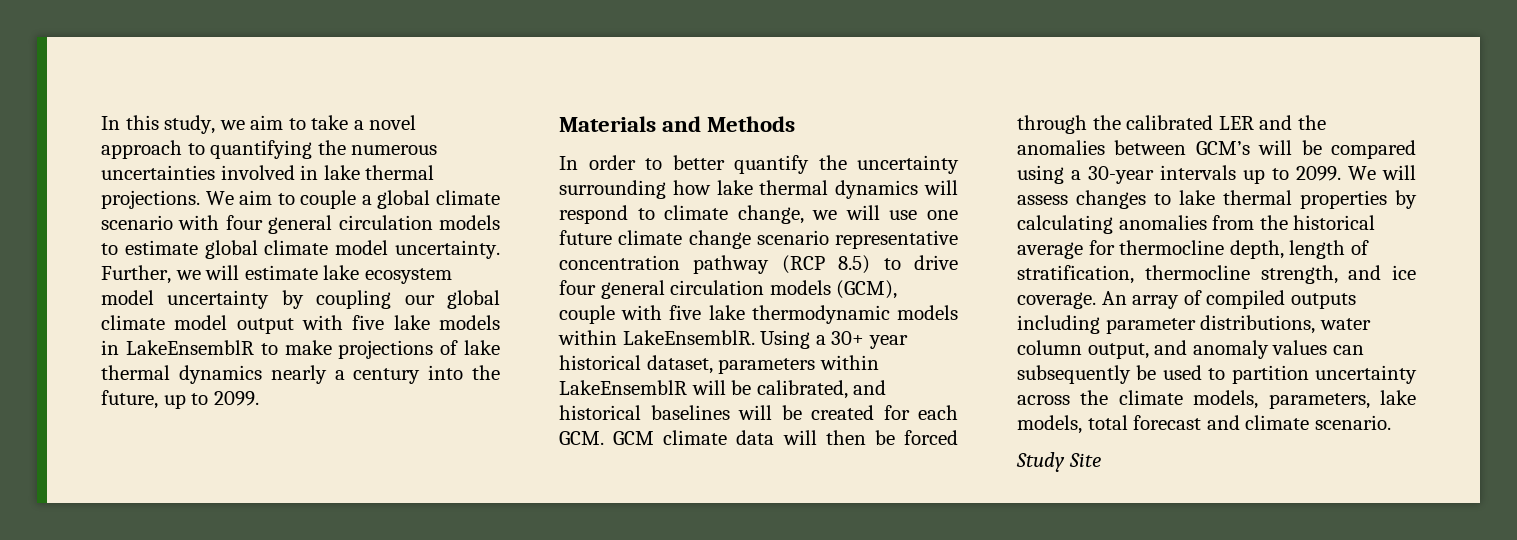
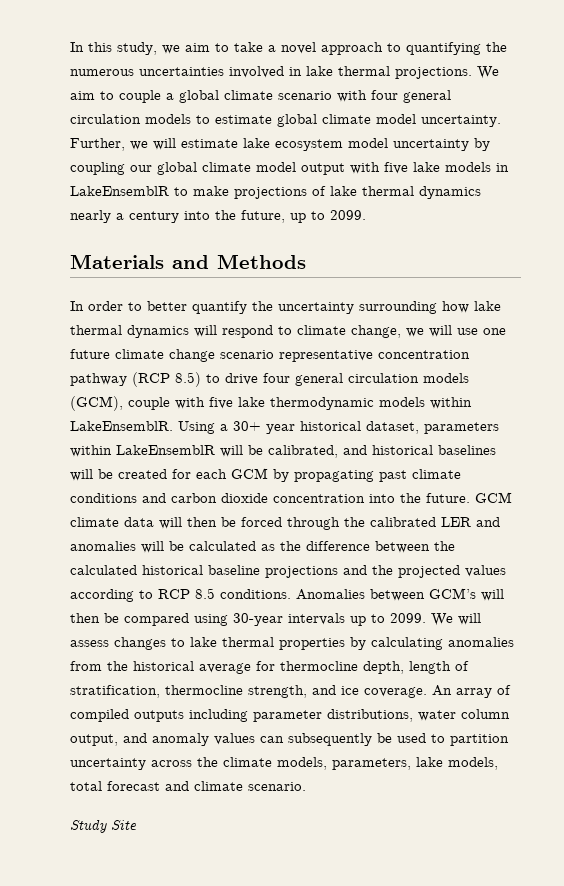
- Using a 30+ year historical dataset, parameters within LakeEnsemblR will be calibrated, and historical baselines will be created for each GCM. GCM climate data will then be forced through the calibrated LER and the anomalies between GCM’s will be compared using a 30-year intervals up to 2099.
+ Using a 30+ year historical dataset, parameters within LakeEnsemblR will be calibrated, and historical baselines will be created for each GCM by propagating past climate conditions and carbon dioxide concentration into the future. GCM climate data will then be forced through the calibrated LER and anomalies will be calculated as the difference between the calculated historical baseline projections and the projected values according to RCP 8.5 conditions. Anomalies between GCM’s will then be compared using 30-year intervals up to 2099.

